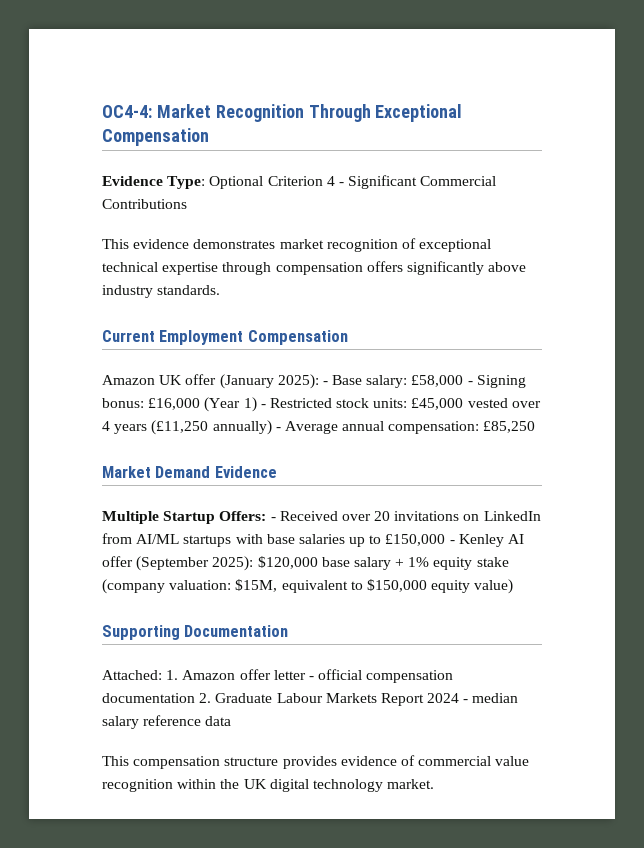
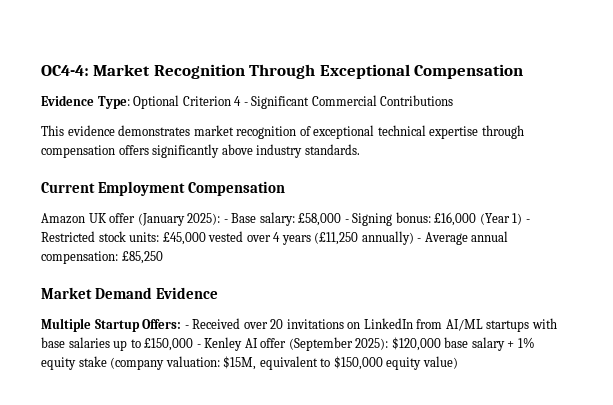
- Supporting Documentation
- Attached: 1. Amazon offer letter - official compensation documentation 2. Graduate Labour Markets Report 2024 - median salary reference data
- This compensation structure provides evidence of commercial value recognition within the UK digital technology market.

